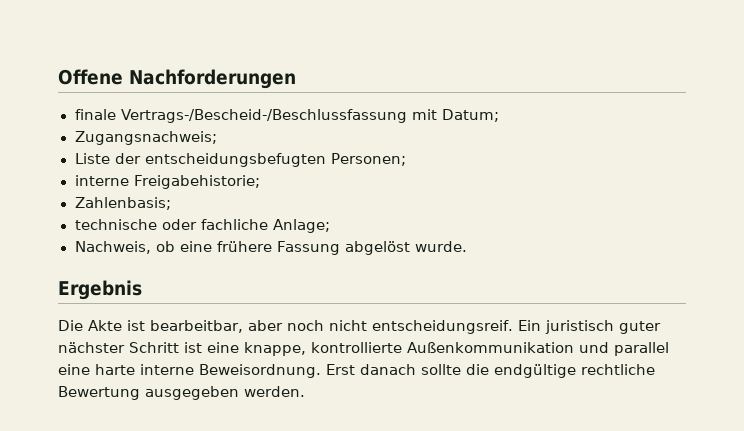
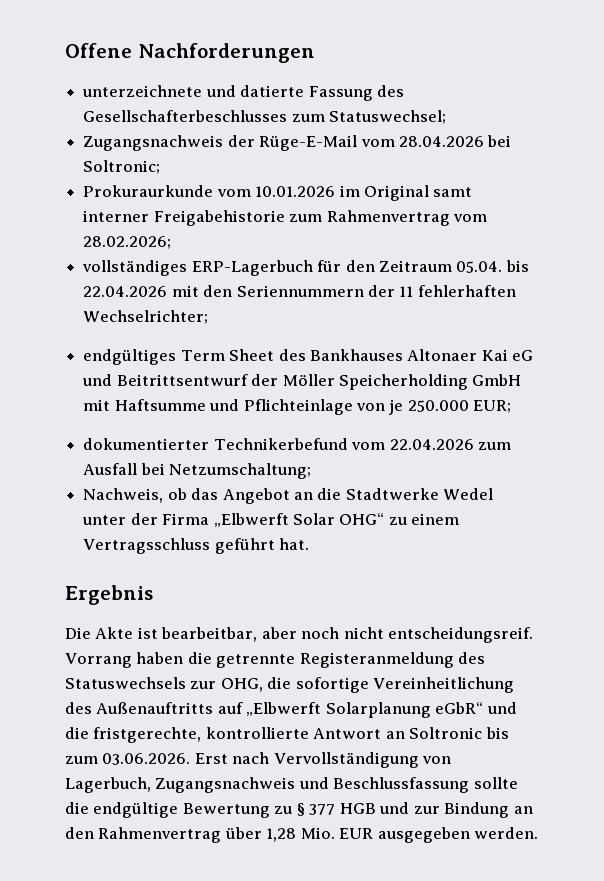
- finale Vertrags-/Bescheid-/Beschlussfassung mit Datum;
- Zugangsnachweis;
- Liste der entscheidungsbefugten Personen;
- interne Freigabehistorie;
- Zahlenbasis;
- technische oder fachliche Anlage;
- Nachweis, ob eine frühere Fassung abgelöst wurde.
+ unterzeichnete und datierte Fassung des Gesellschafterbeschlusses zum Statuswechsel;
+ Zugangsnachweis der Rüge-E-Mail vom 28.04.2026 bei Soltronic;
+ Prokuraurkunde vom 10.01.2026 im Original samt interner Freigabehistorie zum Rahmenvertrag vom 28.02.2026;
+ vollständiges ERP-Lagerbuch für den Zeitraum 05.04. bis 22.04.2026 mit den Seriennummern der 11 fehlerhaften Wechselrichter;
+ endgültiges Term Sheet des Bankhauses Altonaer Kai eG und Beitrittsentwurf der Möller Speicherholding GmbH mit Haftsumme und Pflichteinlage von je 250.000 EUR;
+ dokumentierter Technikerbefund vom 22.04.2026 zum Ausfall bei Netzumschaltung;
+ Nachweis, ob das Angebot an die Stadtwerke Wedel unter der Firma „Elbwerft Solar OHG“ zu einem Vertragsschluss geführt hat.
- Ein juristisch guter nächster Schritt ist eine knappe, kontrollierte Außenkommunikation und parallel eine harte interne Beweisordnung. Erst danach sollte die endgültige rechtliche Bewertung ausgegeben werden.
+ Vorrang haben die getrennte Registeranmeldung des Statuswechsels zur OHG, die sofortige Vereinheitlichung des Außenauftritts auf „Elbwerft Solarplanung eGbR“ und die fristgerechte, kontrollierte Antwort an Soltronic bis zum 03.06.2026. Erst nach Vervollständigung von Lagerbuch, Zugangsnachweis und Beschlussfassung sollte die endgültige Bewertung zu § 377 HGB und zur Bindung an den Rahmenvertrag über 1,28 Mio. EUR ausgegeben werden.

